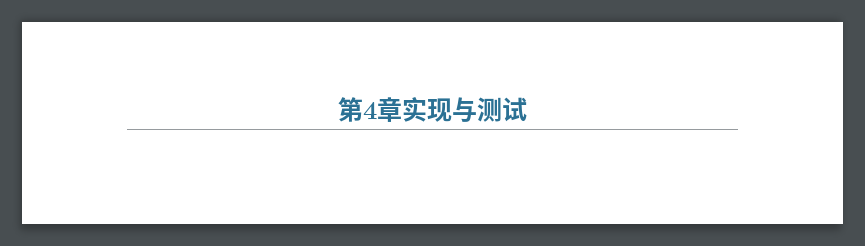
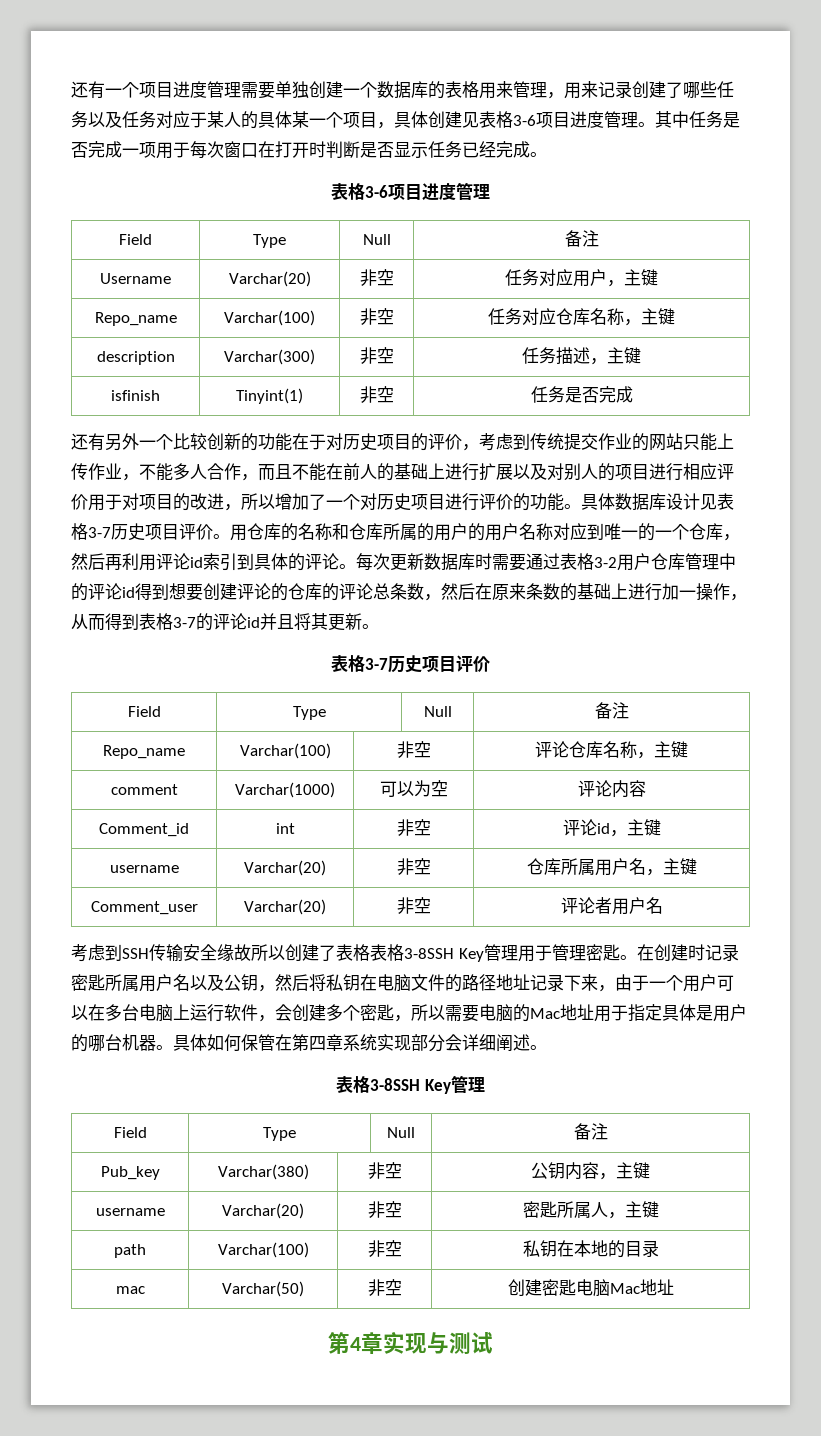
+ 还有一个项目进度管理需要单独创建一个数据库的表格用来管理，用来记录创建了哪些任务以及任务对应于某人的具体某一个项目，具体创建见表格3-6项目进度管理。其中任务是否完成一项用于每次窗口在打开时判断是否显示任务已经完成。
+ 表格3-6项目进度管理
+ Field | Type | Null | 备注
+ Username | Varchar(20) | 非空 | 任务对应用户，主键
+ Repo_name | Varchar(100) | 非空 | 任务对应仓库名称，主键
+ description | Varchar(300) | 非空 | 任务描述，主键
+ isfinish | Tinyint(1) | 非空 | 任务是否完成
+ 还有另外一个比较创新的功能在于对历史项目的评价，考虑到传统提交作业的网站只能上传作业，不能多人合作，而且不能在前人的基础上进行扩展以及对别人的项目进行相应评价用于对项目的改进，所以增加了一个对历史项目进行评价的功能。具体数据库设计见表格3-7历史项目评价。用仓库的名称和仓库所属的用户的用户名称对应到唯一的一个仓库，然后再利用评论id索引到具体的评论。每次更新数据库时需要通过表格3-2用户仓库管理中的评论id得到想要创建评论的仓库的评论总条数，然后在原来条数的基础上进行加一操作，从而得到表格3-7的评论id并且将其更新。
+ 表格3-7历史项目评价
+ Field | Type | Null | 备注
+ Repo_name | Varchar(100) | 非空 | 评论仓库名称，主键
+ comment | Varchar(1000) | 可以为空 | 评论内容
+ Comment_id | int | 非空 | 评论id，主键
+ username | Varchar(20) | 非空 | 仓库所属用户名，主键
+ Comment_user | Varchar(20) | 非空 | 评论者用户名
+ 考虑到SSH传输安全缘故所以创建了表格表格3-8SSH Key管理用于管理密匙。在创建时记录密匙所属用户名以及公钥，然后将私钥在电脑文件的路径地址记录下来，由于一个用户可以在多台电脑上运行软件，会创建多个密匙，所以需要电脑的Mac地址用于指定具体是用户的哪台机器。具体如何保管在第四章系统实现部分会详细阐述。
+ 表格3-8SSH Key管理
+ Field | Type | Null | 备注
+ Pub_key | Varchar(380) | 非空 | 公钥内容，主键
+ username | Varchar(20) | 非空 | 密匙所属人，主键
+ path | Varchar(100) | 非空 | 私钥在本地的目录
+ mac | Varchar(50) | 非空 | 创建密匙电脑Mac地址

